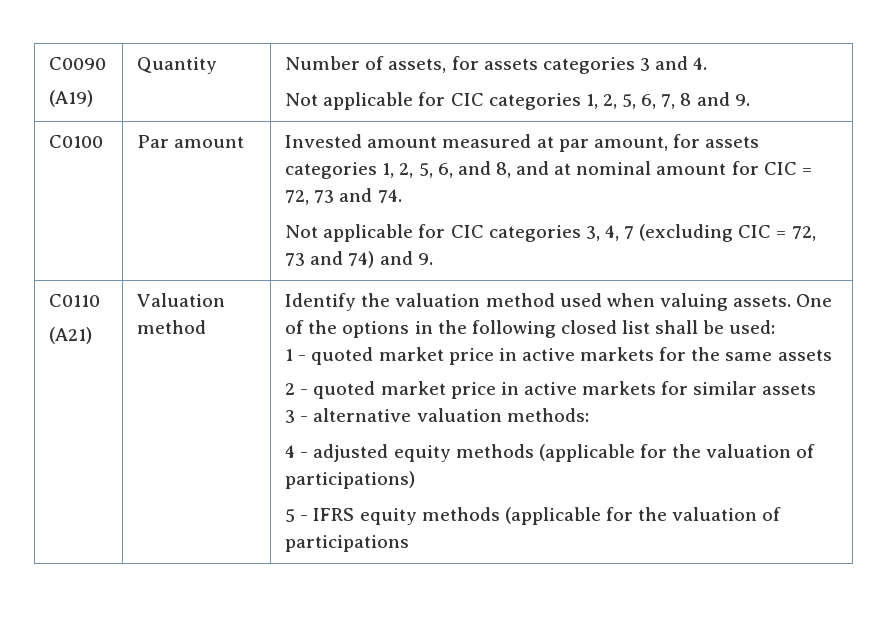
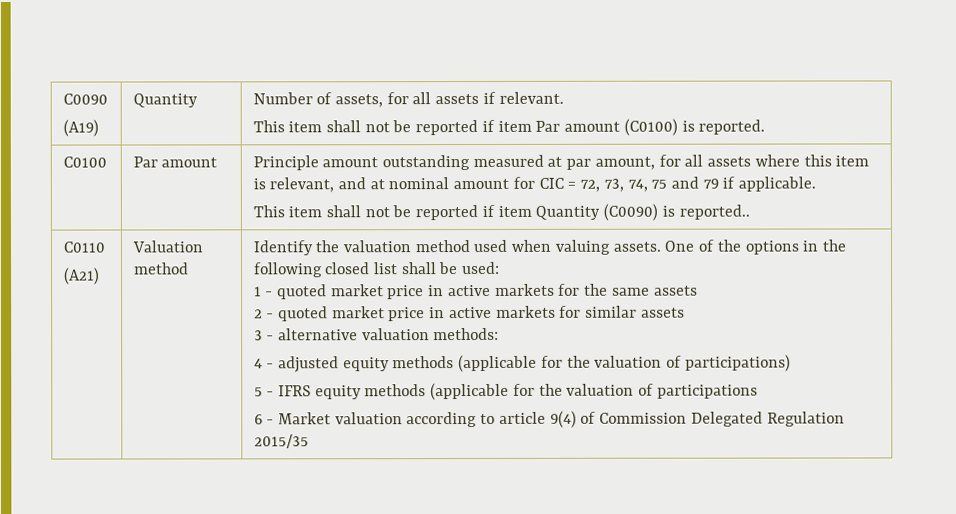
  C0090
- (A19) | Quantity | Number of assets, for assets categories 3 and 4.
- Not applicable for CIC categories 1, 2, 5, 6, 7, 8 and 9.
+ (A19) | Quantity | Number of assets, for all assets if relevant.
+ This item shall not be reported if item Par amount (C0100) is reported.
- Invested amount measured at par amount, for assets categories 1, 2, 5, 6, and 8, and at nominal amount for CIC = 72, 73 and 74.
- Not applicable for CIC categories 3, 4, 7 (excluding CIC = 72, 73 and 74) and 9.
+ Principle amount outstanding measured at par amount, for all assets where this item is relevant, and at nominal amount for CIC = 72, 73, 74, 75 and 79 if applicable.
+ This item shall not be reported if item Quantity (C0090) is reported..
+ 6 - Market valuation according to article 9(4) of Commission Delegated Regulation 2015/35

